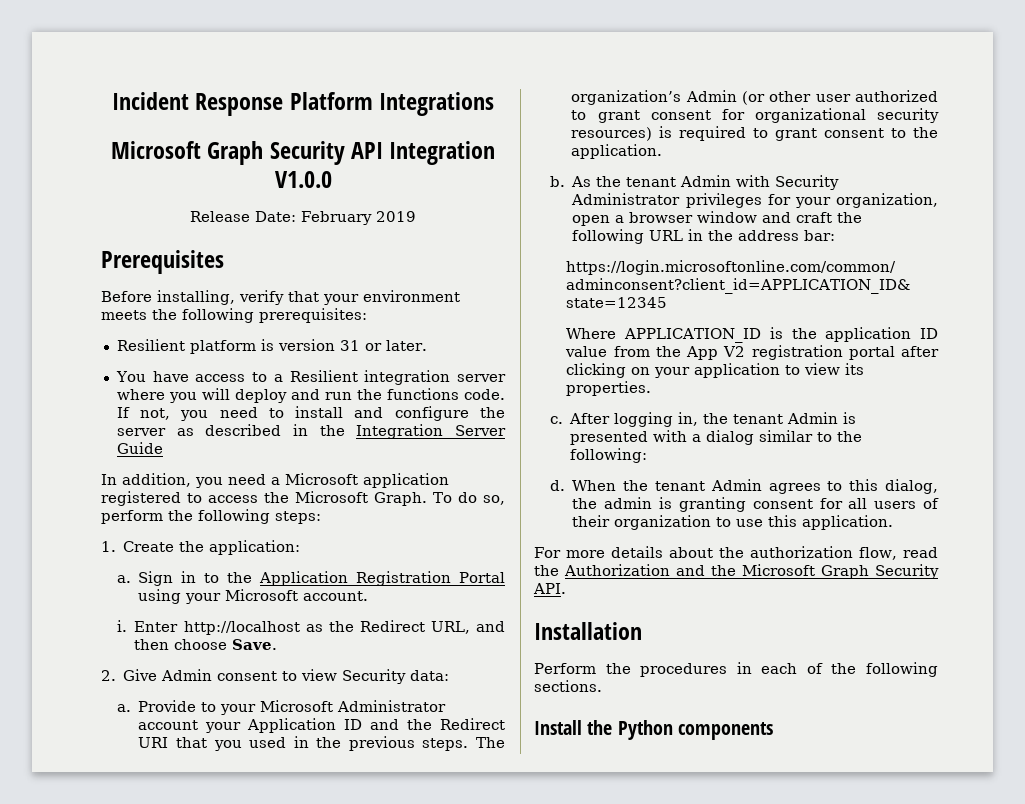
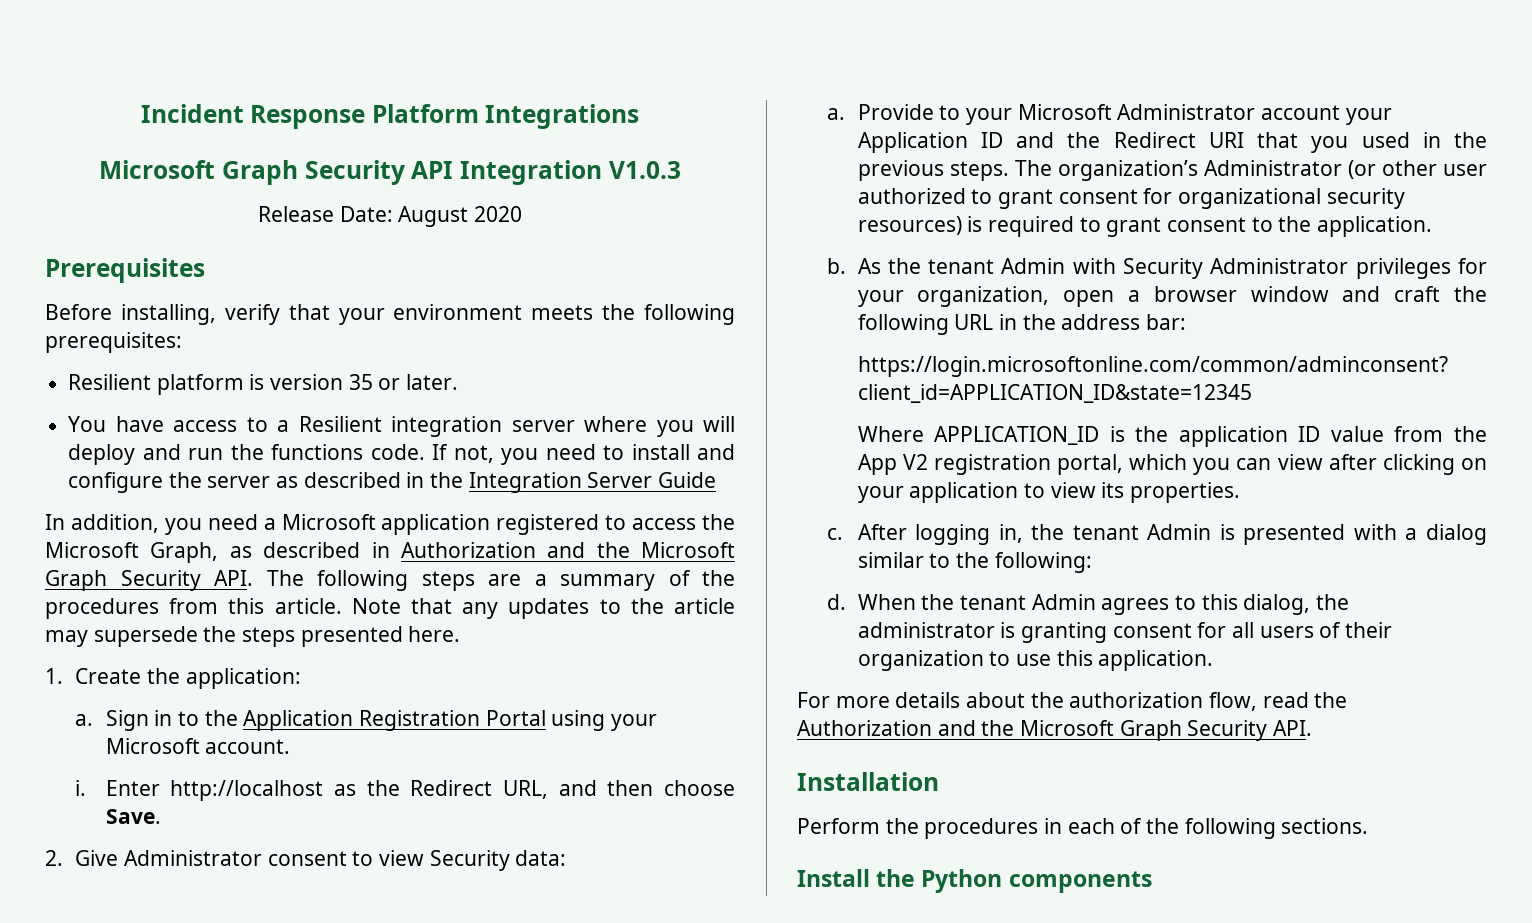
- Microsoft Graph Security API Integration V1.0.0
+ Microsoft Graph Security API Integration V1.0.3
- Release Date: February 2019
+ Release Date: August 2020
- Resilient platform is version 31 or later.
+ Resilient platform is version 35 or later.
- In addition, you need a Microsoft application registered to access the Microsoft Graph. To do so, perform the following steps:
+ In addition, you need a Microsoft application registered to access the Microsoft Graph, as described in Authorization and the Microsoft Graph Security API. The following steps are a summary of the procedures from this article. Note that any updates to the article may supersede the steps presented here.
- 2. Give Admin consent to view Security data:
+ 2. Give Administrator consent to view Security data:
- The organization’s Admin (or other user authorized to grant consent for organizational security resources) is required to grant consent to the application.
+ The organization’s Administrator (or other user authorized to grant consent for organizational security resources) is required to grant consent to the application.
- Where APPLICATION_ID is the application ID value from the App V2 registration portal after clicking on your application to view its properties.
+ Where APPLICATION_ID is the application ID value from the App V2 registration portal, which you can view after clicking on your application to view its properties.
- When the tenant Admin agrees to this dialog, the admin is granting consent for all users of their organization to use this application.
+ When the tenant Admin agrees to this dialog, the administrator is granting consent for all users of their organization to use this application.

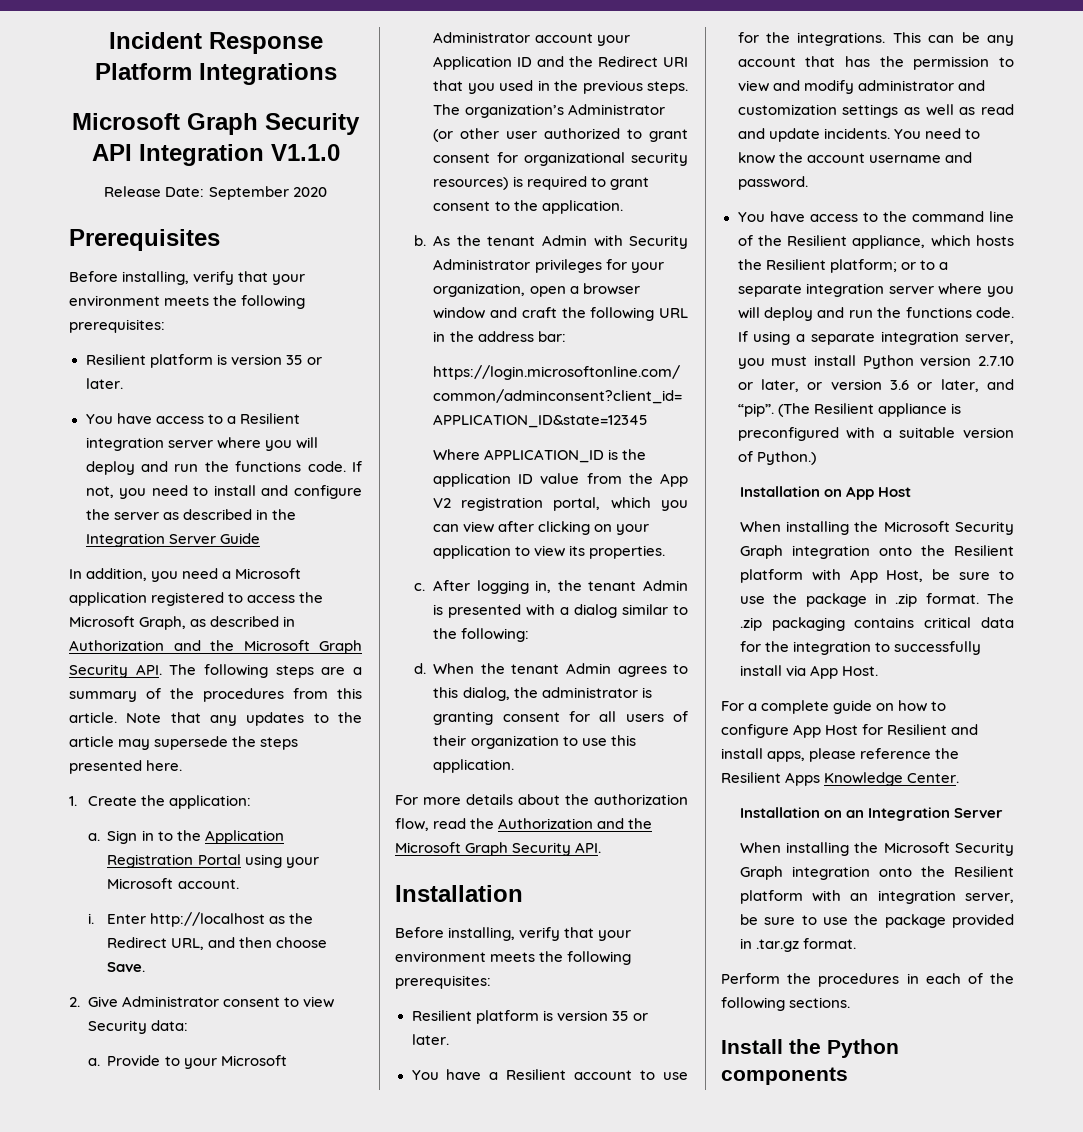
- Microsoft Graph Security API Integration V1.0.3
+ Microsoft Graph Security API Integration V1.1.0
- Release Date: August 2020
+ Release Date: September 2020
  For more details about the authorization flow, read the Authorization and the Microsoft Graph Security API.
  Installation
+ Before installing, verify that your environment meets the following prerequisites:
+ Resilient platform is version 35 or later.
+ You have a Resilient account to use for the integrations. This can be any account that has the permission to view and modify administrator and customization settings as well as read and update incidents. You need to know the account username and password.
+ You have access to the command line of the Resilient appliance, which hosts the Resilient platform; or to a separate integration server where you will deploy and run the functions code. If using a separate integration server, you must install Python version 2.7.10 or later, or version 3.6 or later, and “pip”. (The Resilient appliance is preconfigured with a suitable version of Python.)
+ Installation on App Host
+ When installing the Microsoft Security Graph integration onto the Resilient platform with App Host, be sure to use the package in .zip format. The .zip packaging contains critical data for the integration to successfully install via App Host.
+ For a complete guide on how to configure App Host for Resilient and install apps, please reference the Resilient Apps Knowledge Center.
+ Installation on an Integration Server
+ When installing the Microsoft Security Graph integration onto the Resilient platform with an integration server, be sure to use the package provided in .tar.gz format.

